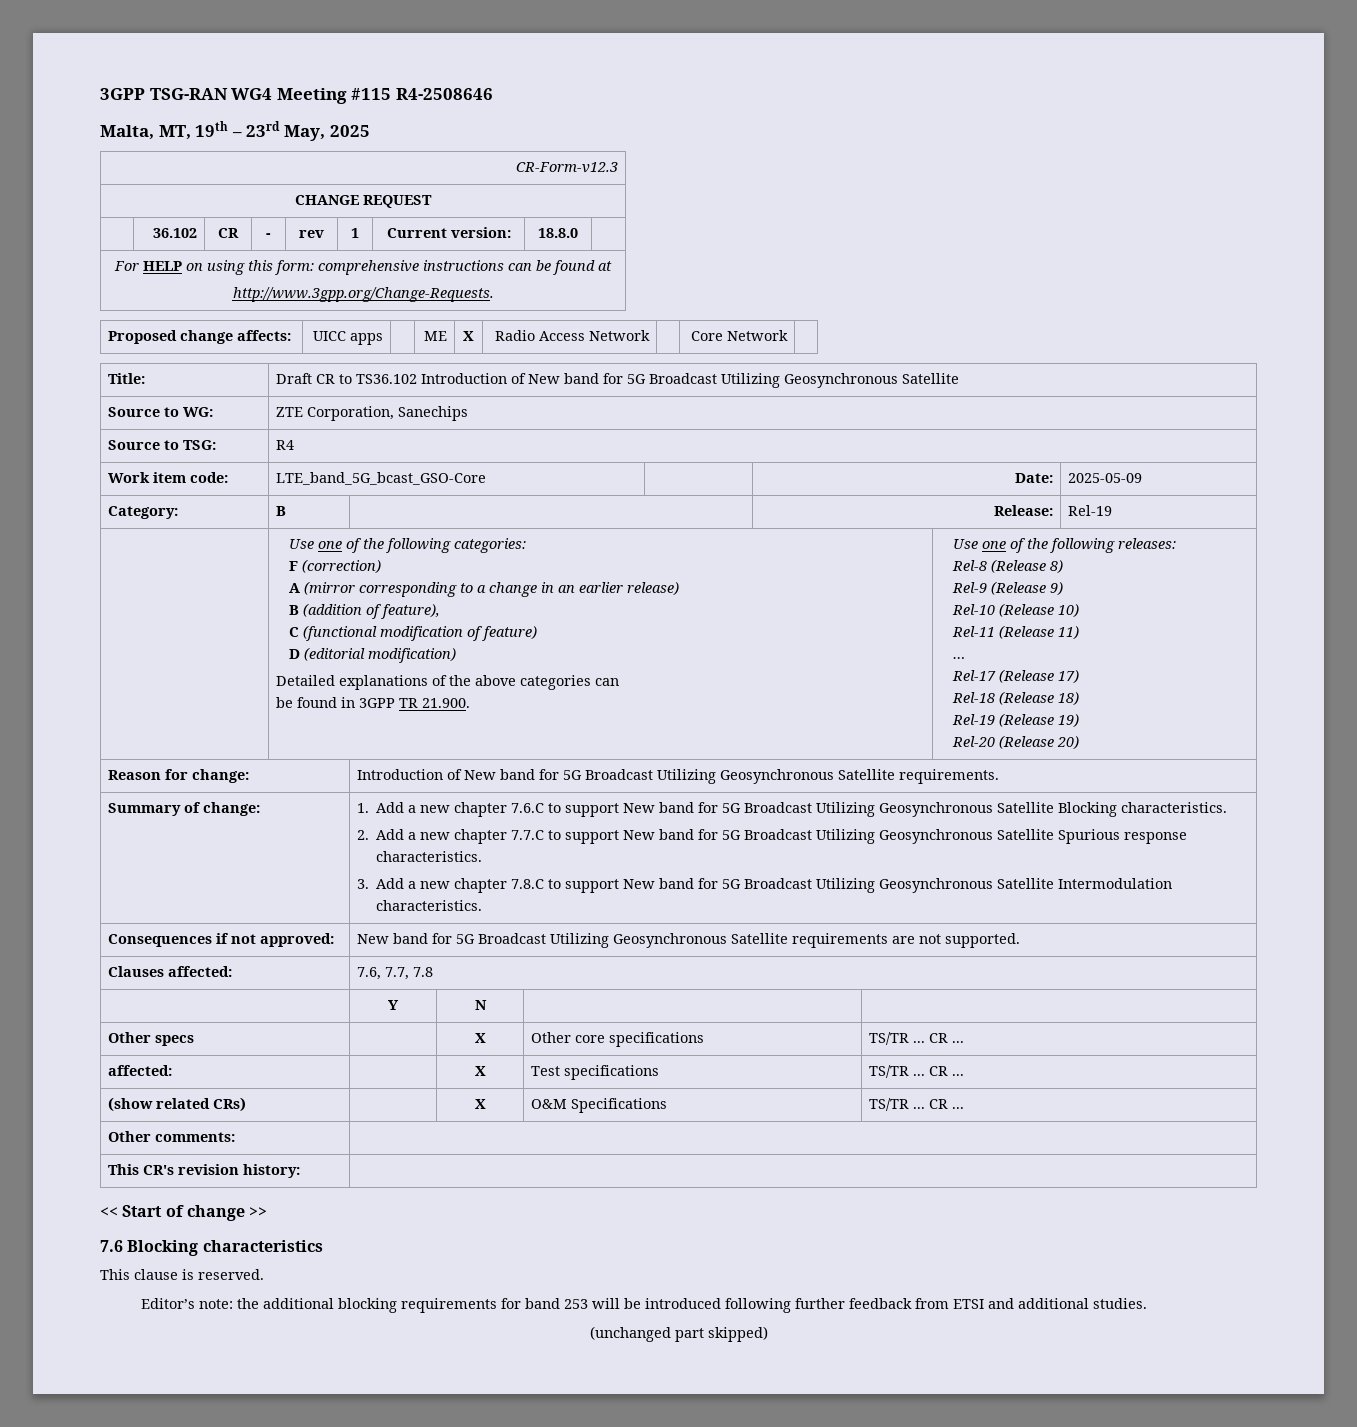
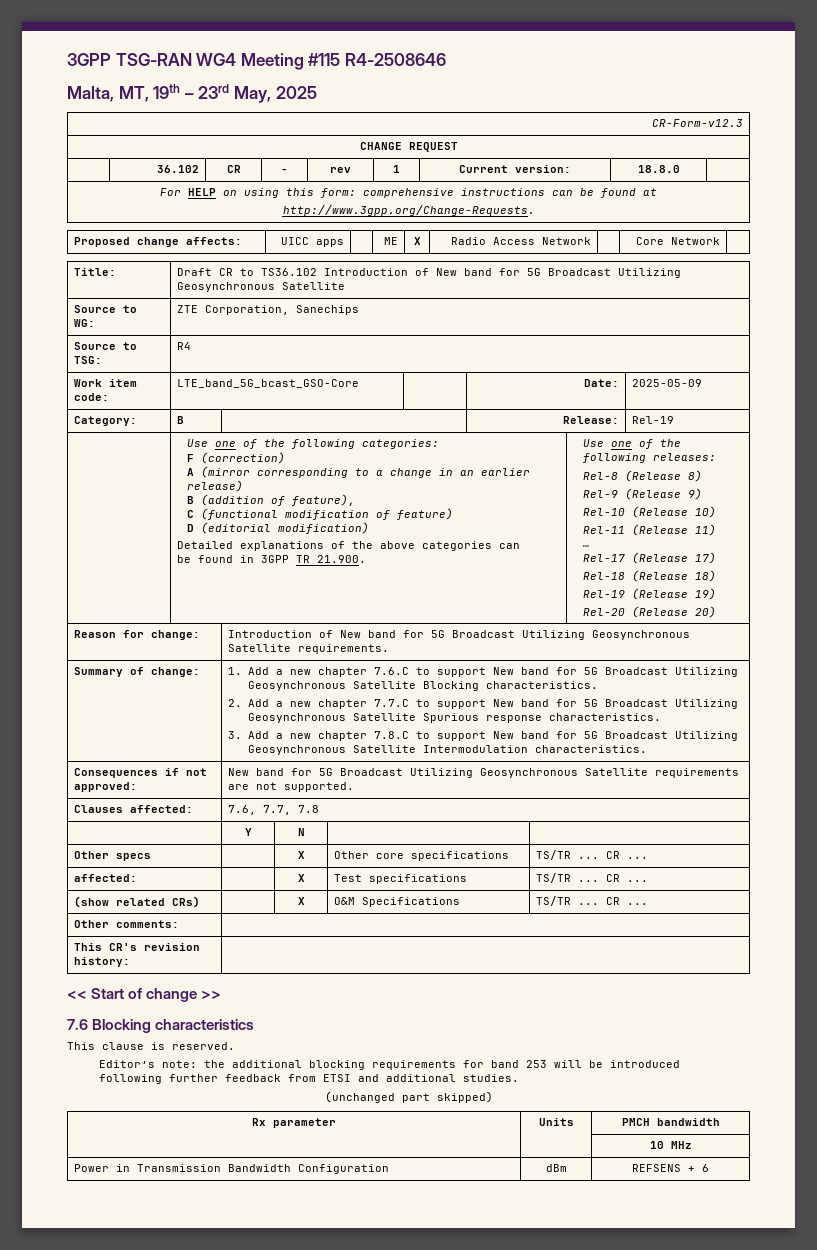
+ Rx parameter | Units | PMCH bandwidth
+ | | 10 MHz
+ Power in Transmission Bandwidth Configuration | dBm | REFSENS + 6

